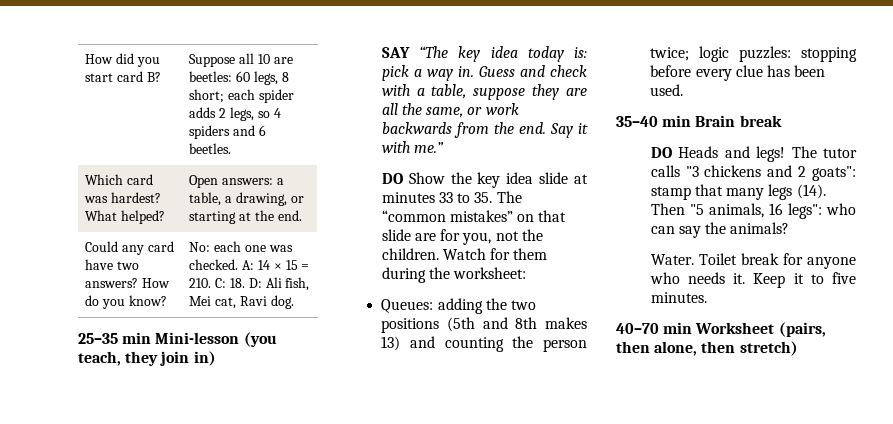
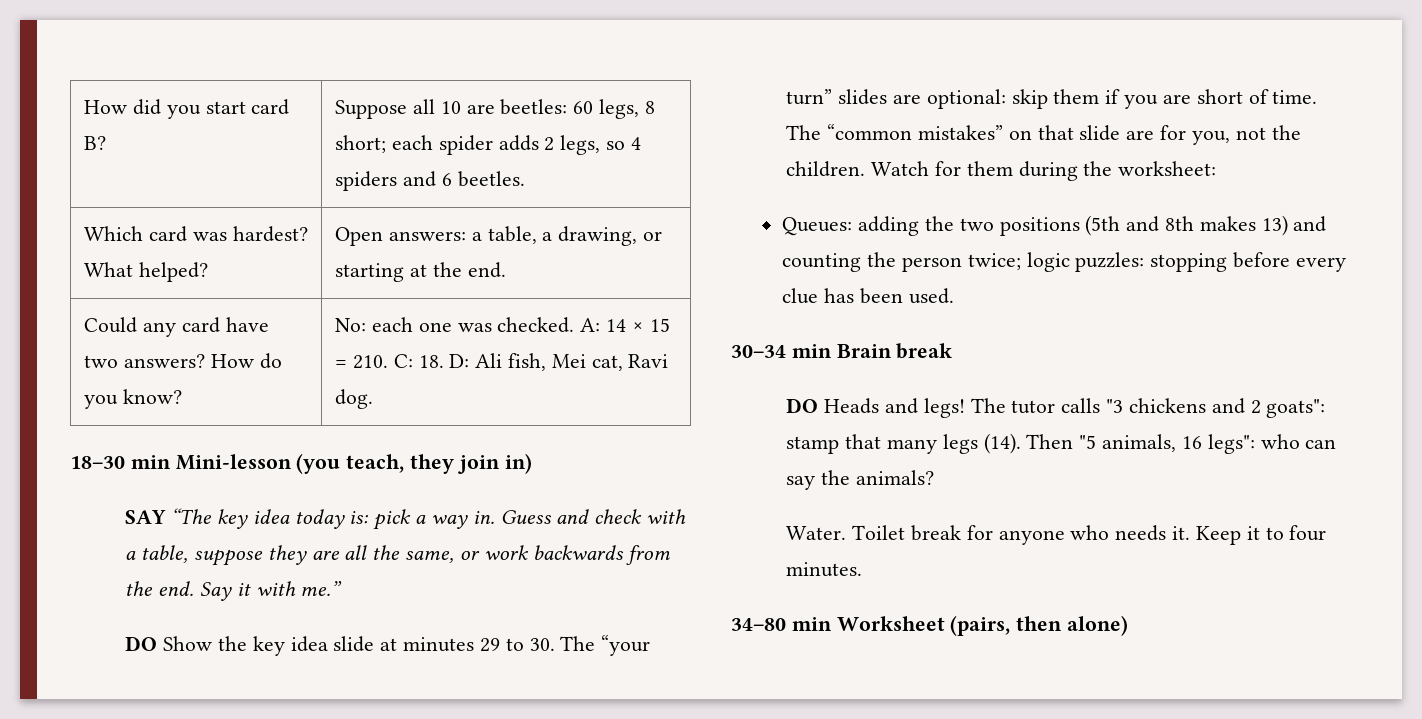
- 25–35 min Mini-lesson (you teach, they join in)
+ 18–30 min Mini-lesson (you teach, they join in)
- DO Show the key idea slide at minutes 33 to 35. The “common mistakes” on that slide are for you, not the children.
+ DO Show the key idea slide at minutes 29 to 30. The “your turn” slides are optional: skip them if you are short of time. The “common mistakes” on that slide are for you, not the children.
- 35–40 min Brain break
+ 30–34 min Brain break
- Keep it to five minutes.
+ Keep it to four minutes.
- 40–70 min Worksheet (pairs, then alone, then stretch)
+ 34–80 min Worksheet (pairs, then alone)

